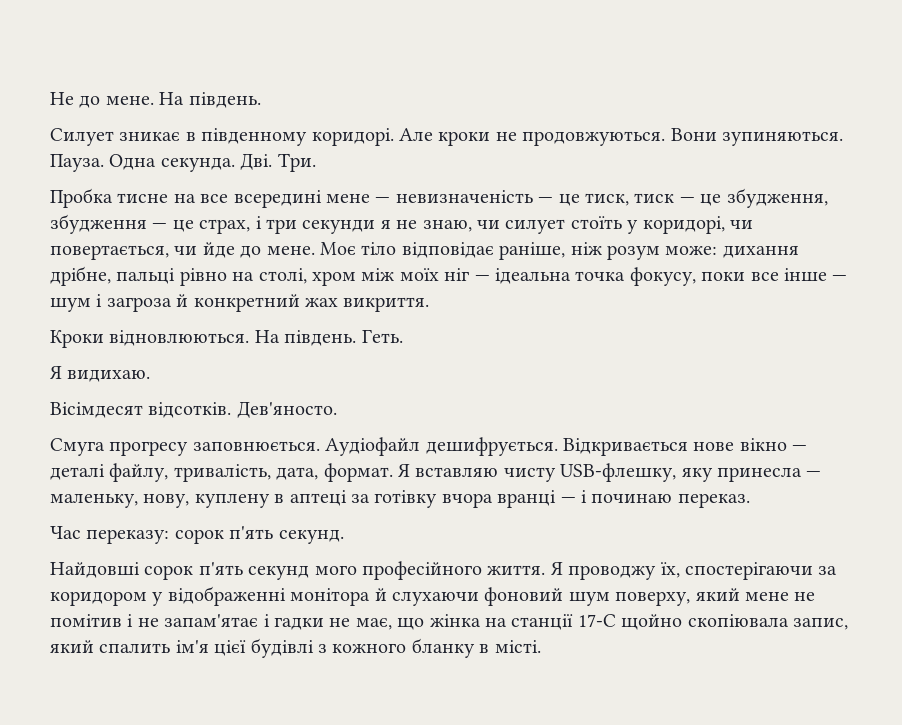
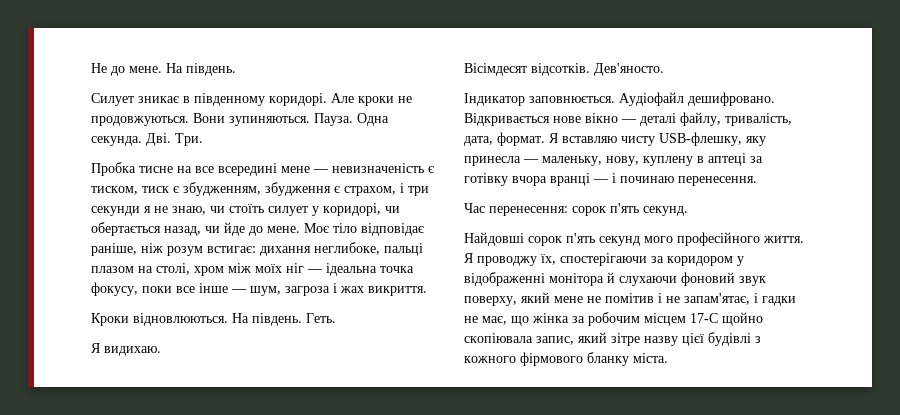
- Пробка тисне на все всередині мене — невизначеність — це тиск, тиск — це збудження, збудження — це страх, і три секунди я не знаю, чи силует стоїть у коридорі, чи повертається, чи йде до мене.
+ Пробка тисне на все всередині мене — невизначеність є тиском, тиск є збудженням, збудження є страхом, і три секунди я не знаю, чи стоїть силует у коридорі, чи обертається назад, чи йде до мене.
- Моє тіло відповідає раніше, ніж розум може: дихання дрібне, пальці рівно на столі, хром між моїх ніг — ідеальна точка фокусу, поки все інше — шум і загроза й конкретний жах викриття.
+ Моє тіло відповідає раніше, ніж розум встигає: дихання неглибоке, пальці плазом на столі, хром між моїх ніг — ідеальна точка фокусу, поки все інше — шум, загроза і жах викриття.
- Смуга прогресу заповнюється.
+ Індикатор заповнюється.
- Аудіофайл дешифрується.
+ Аудіофайл дешифровано.
- Я вставляю чисту USB-флешку, яку принесла — маленьку, нову, куплену в аптеці за готівку вчора вранці — і починаю переказ.
+ Я вставляю чисту USB-флешку, яку принесла — маленьку, нову, куплену в аптеці за готівку вчора вранці — і починаю перенесення.
- Час переказу: сорок п'ять секунд.
+ Час перенесення: сорок п'ять секунд.
- Я проводжу їх, спостерігаючи за коридором у відображенні монітора й слухаючи фоновий шум поверху, який мене не помітив і не запам'ятає і гадки не має, що жінка на станції 17-С щойно скопіювала запис, який спалить ім'я цієї будівлі з кожного бланку в місті.
+ Я проводжу їх, спостерігаючи за коридором у відображенні монітора й слухаючи фоновий звук поверху, який мене не помітив і не запам'ятає, і гадки не має, що жінка за робочим місцем 17-С щойно скопіювала запис, який зітре назву цієї будівлі з кожного фірмового бланку міста.

